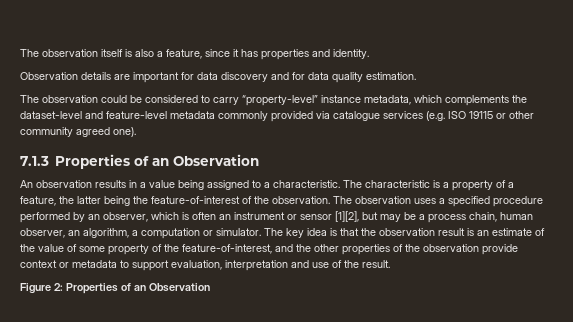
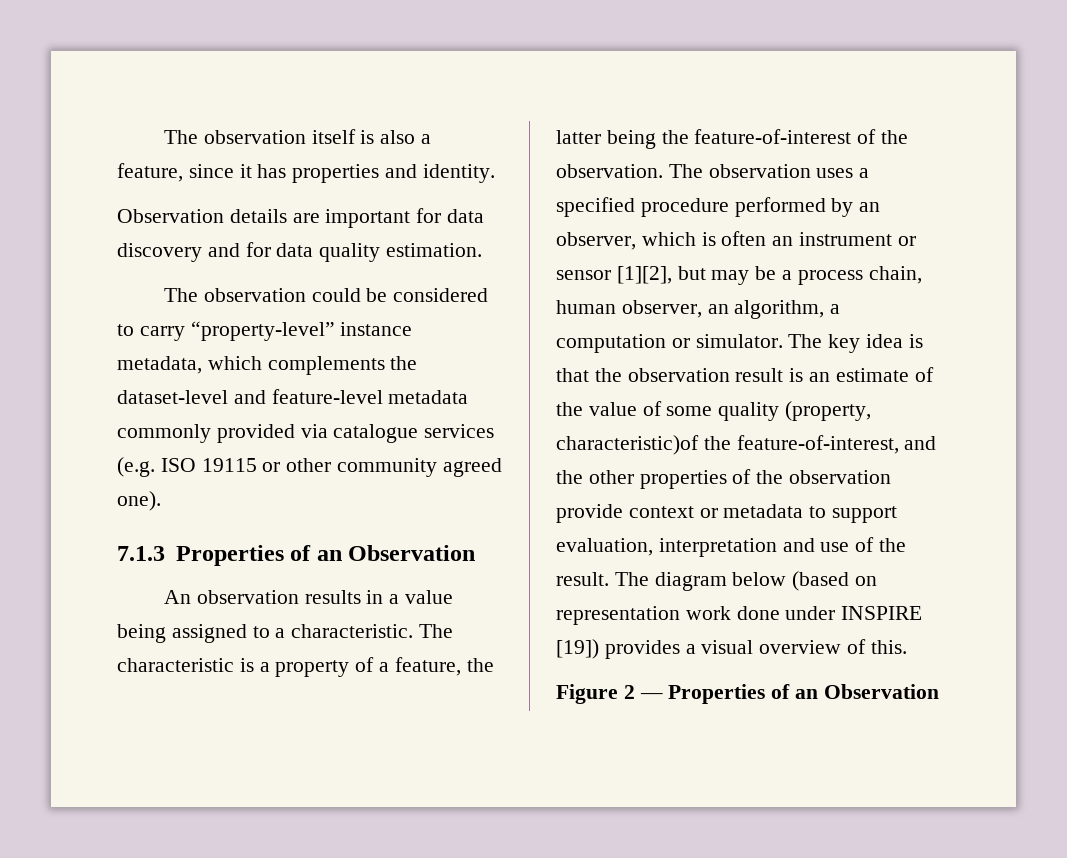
- The key idea is that the observation result is an estimate of the value of some property of the feature-of-interest, and the other properties of the observation provide context or metadata to support evaluation, interpretation and use of the result.
+ The key idea is that the observation result is an estimate of the value of some quality (property, characteristic)of the feature-of-interest, and the other properties of the observation provide context or metadata to support evaluation, interpretation and use of the result. The diagram below (based on representation work done under INSPIRE [19]) provides a visual overview of this.
- Figure 2: Properties of an Observation
+ Figure 2 — Properties of an Observation

